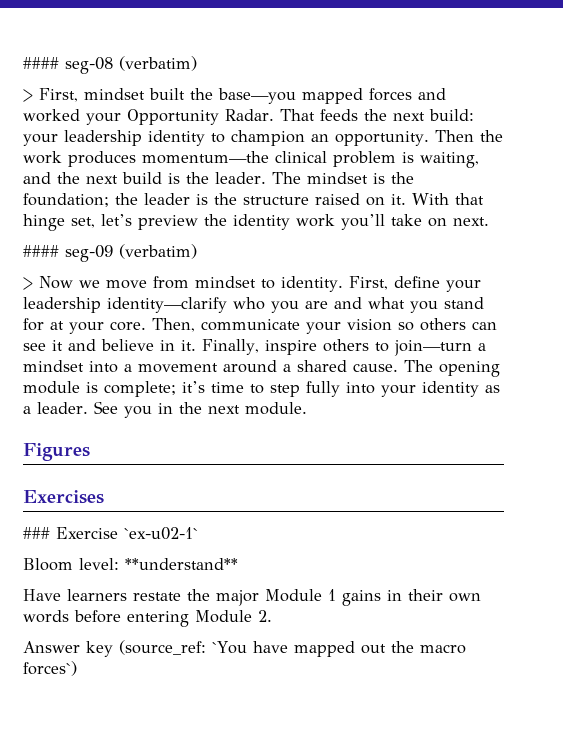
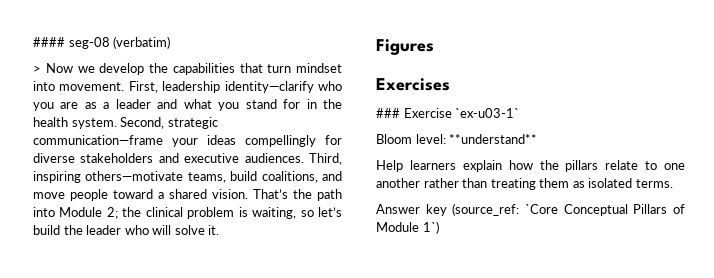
- > First, mindset built the base—you mapped forces and worked your Opportunity Radar. That feeds the next build: your leadership identity to champion an opportunity. Then the work produces momentum—the clinical problem is waiting, and the next build is the leader. The mindset is the foundation; the leader is the structure raised on it. With that hinge set, let’s preview the identity work you’ll take on next.
- #### seg-09 (verbatim)
- > Now we move from mindset to identity. First, define your leadership identity—clarify who you are and what you stand for at your core. Then, communicate your vision so others can see it and believe in it. Finally, inspire others to join—turn a mindset into a movement around a shared cause. The opening module is complete; it’s time to step fully into your identity as a leader. See you in the next module.
+ > Now we develop the capabilities that turn mindset into movement. First, leadership identity—clarify who you are as a leader and what you stand for in the health system. Second, strategic communication—frame your ideas compellingly for diverse stakeholders and executive audiences. Third, inspiring others—motivate teams, build coalitions, and move people toward a shared vision. That’s the path into Module 2; the clinical problem is waiting, so let’s build the leader who will solve it.
- ### Exercise `ex-u02-1`
+ ### Exercise `ex-u03-1`
- Have learners restate the major Module 1 gains in their own words before entering Module 2.
- Answer key (source_ref: `You have mapped out the macro forces`)
+ Help learners explain how the pillars relate to one another rather than treating them as isolated terms.
+ Answer key (source_ref: `Core Conceptual Pillars of Module 1`)

